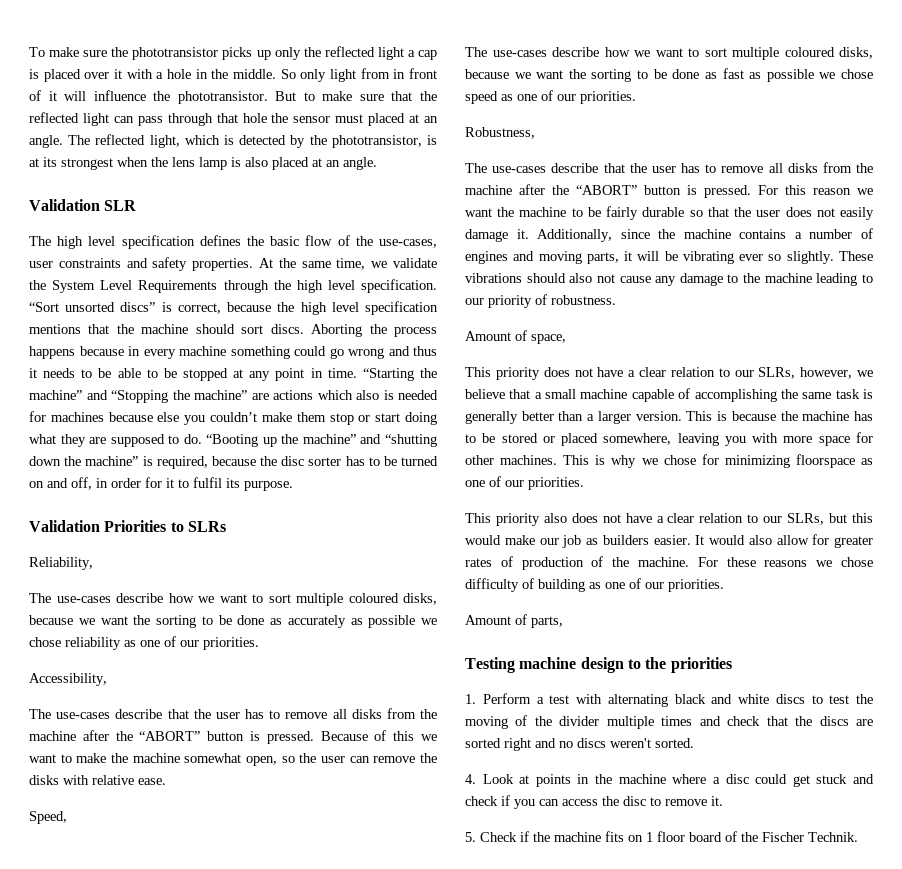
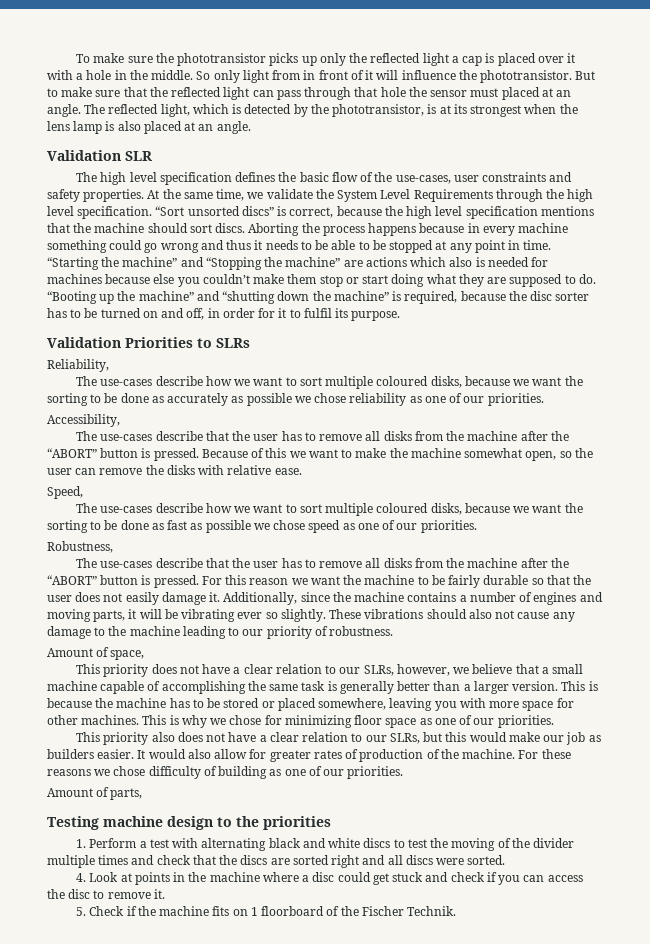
- This is why we chose for minimizing floorspace as one of our priorities.
+ This is why we chose for minimizing floor space as one of our priorities.
- 1. Perform a test with alternating black and white discs to test the moving of the divider multiple times and check that the discs are sorted right and no discs weren't sorted.
+ 1. Perform a test with alternating black and white discs to test the moving of the divider multiple times and check that the discs are sorted right and all discs were sorted.
- 5. Check if the machine fits on 1 floor board of the Fischer Technik.
+ 5. Check if the machine fits on 1 floorboard of the Fischer Technik.

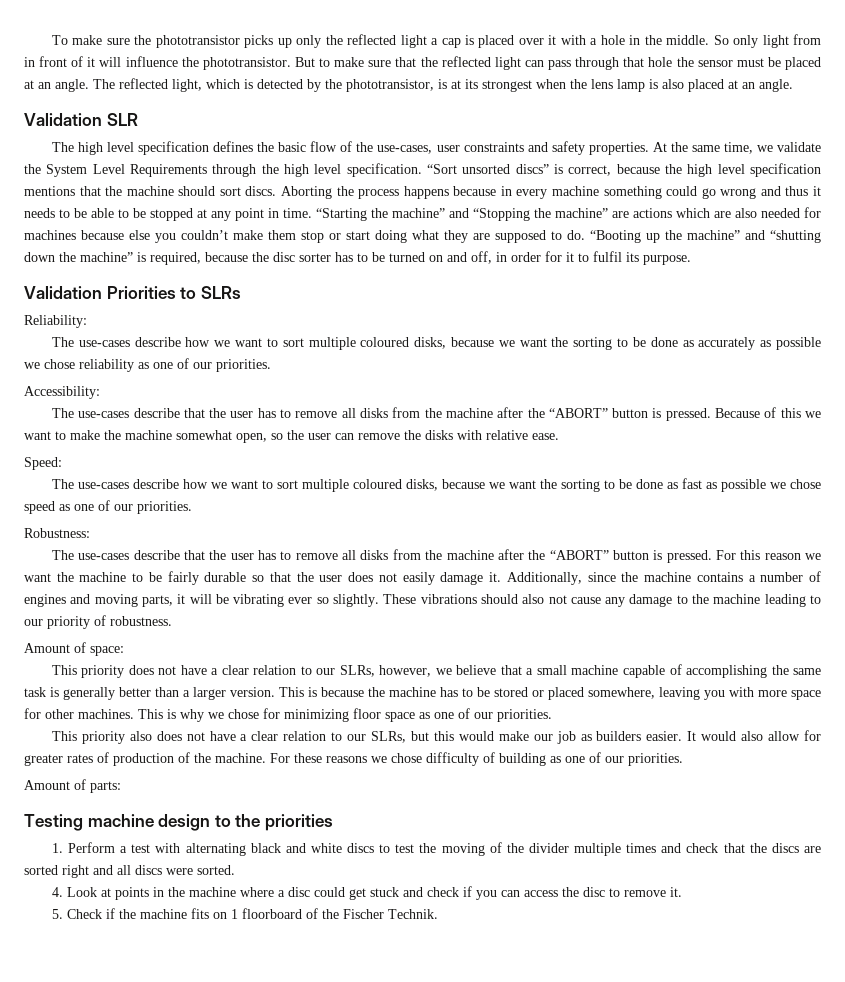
- But to make sure that the reflected light can pass through that hole the sensor must placed at an angle.
+ But to make sure that the reflected light can pass through that hole the sensor must be placed at an angle.
- “Starting the machine” and “Stopping the machine” are actions which also is needed for machines because else you couldn’t make them stop or start doing what they are supposed to do.
+ “Starting the machine” and “Stopping the machine” are actions which are also needed for machines because else you couldn’t make them stop or start doing what they are supposed to do.
- Reliability,
+ Reliability:
- Accessibility,
+ Accessibility:
- Speed,
+ Speed:
- Robustness,
+ Robustness:
- Amount of space,
+ Amount of space:
- Amount of parts,
+ Amount of parts:

